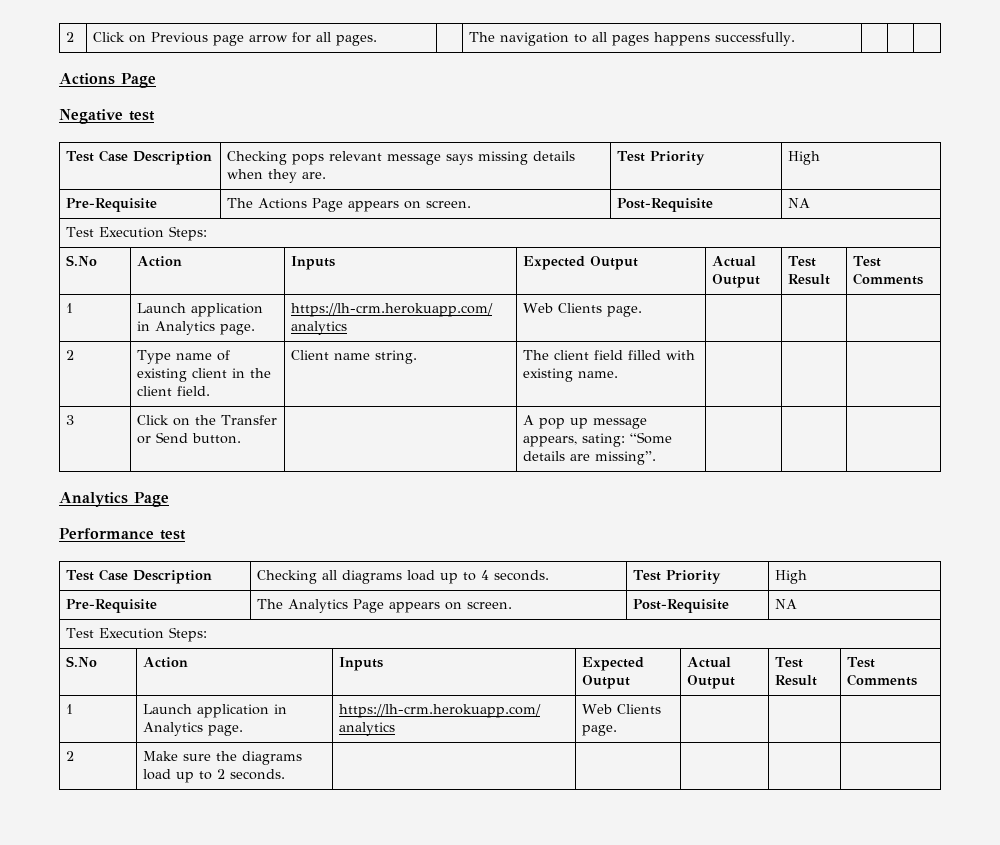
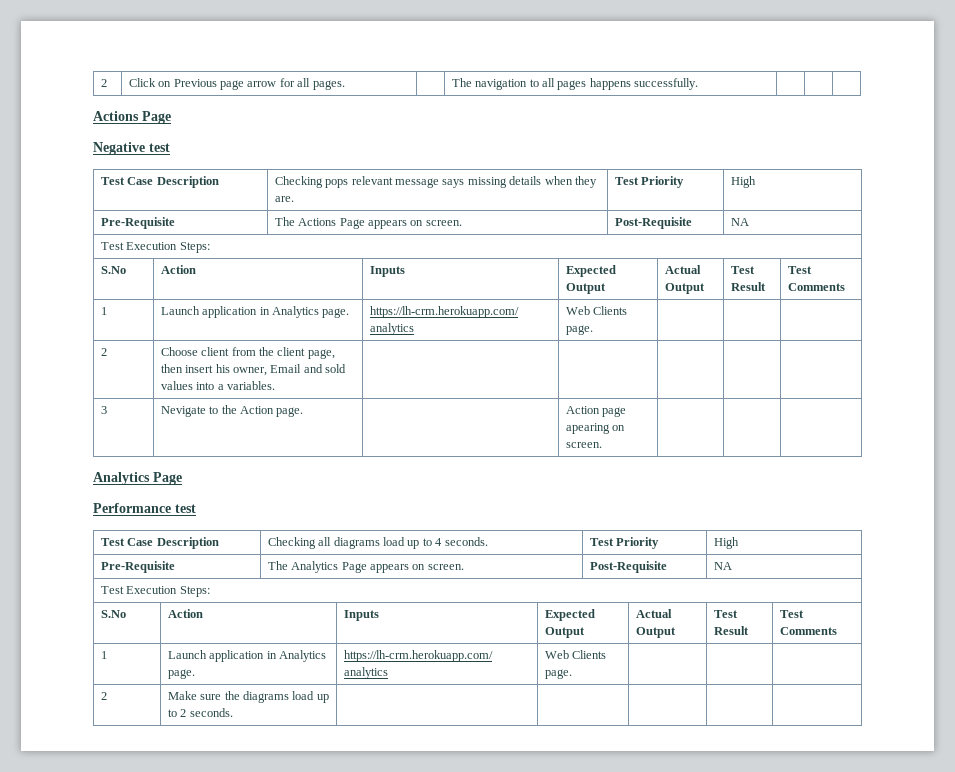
- 2 | Type name of existing client in the client field. | Client name string. | The client field filled with existing name. | | |
- 3 | Click on the Transfer or Send button. | | A pop up message appears, sating: “Some details are missing”. | | |
+ 2 | Choose client from the client page, then insert his owner, Email and sold values into a variables. | | | | |
+ 3 | Nevigate to the Action page. | | Action page apearing on screen. | | |

